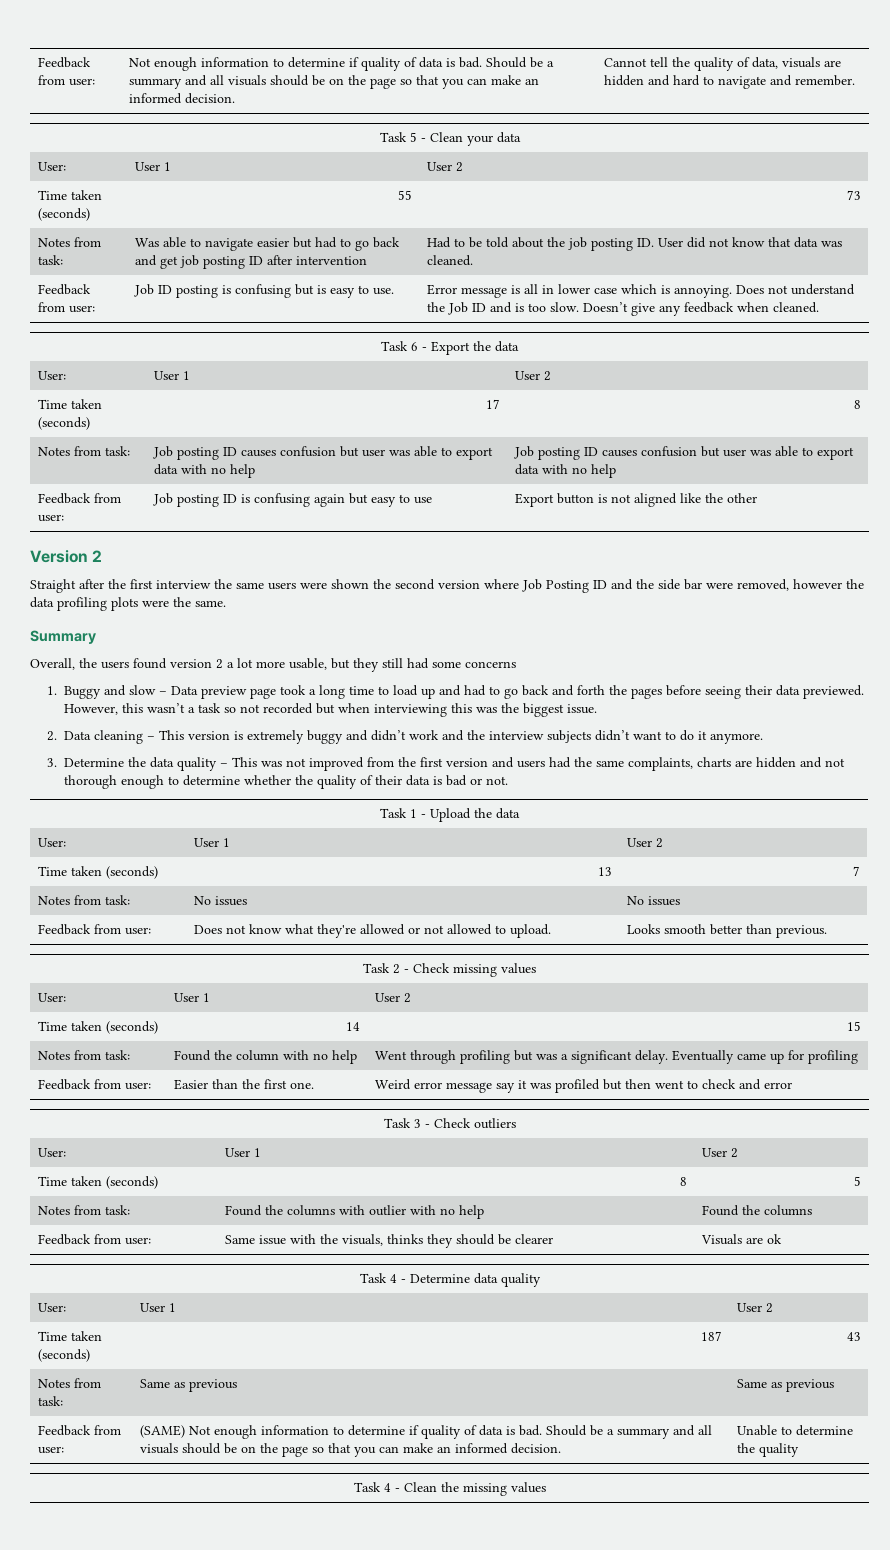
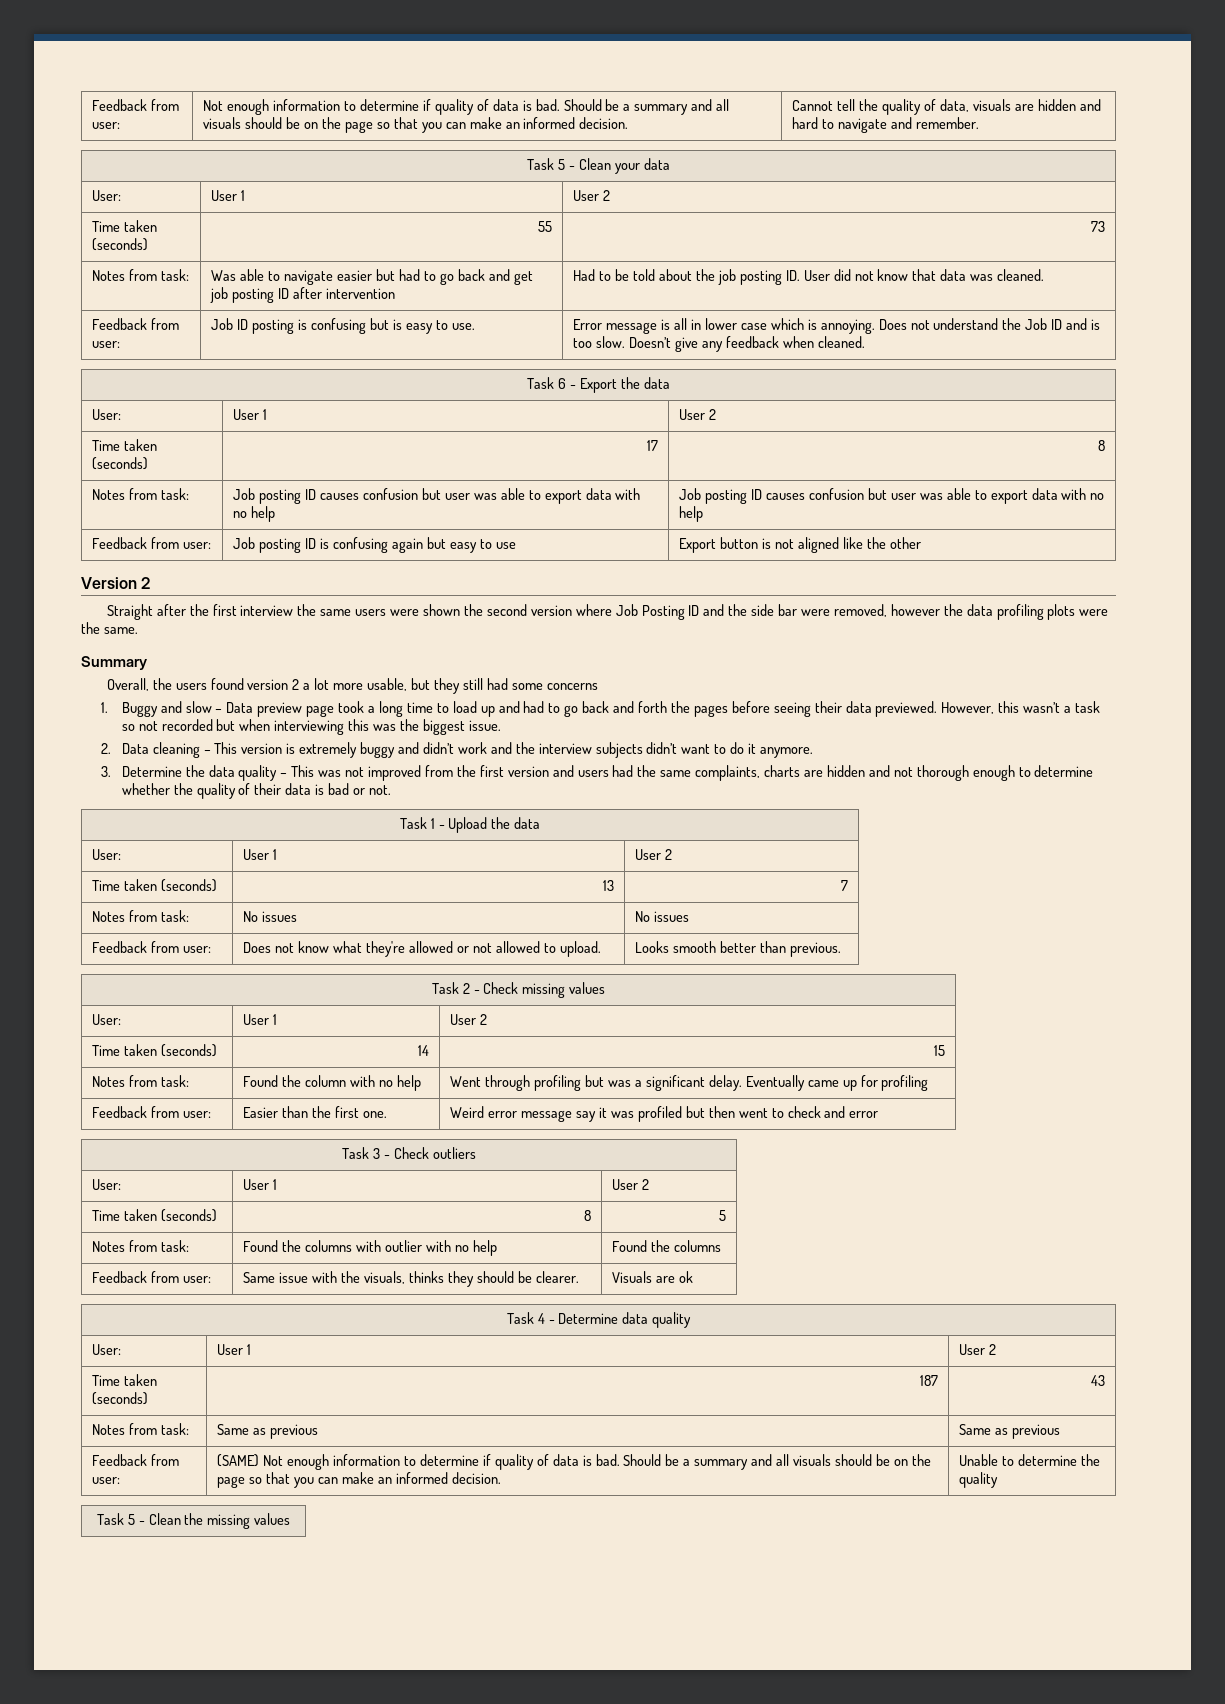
- Feedback from user: | Same issue with the visuals, thinks they should be clearer | Visuals are ok
+ Feedback from user: | Same issue with the visuals, thinks they should be clearer. | Visuals are ok
- Task 4 - Clean the missing values
+ Task 5 - Clean the missing values

